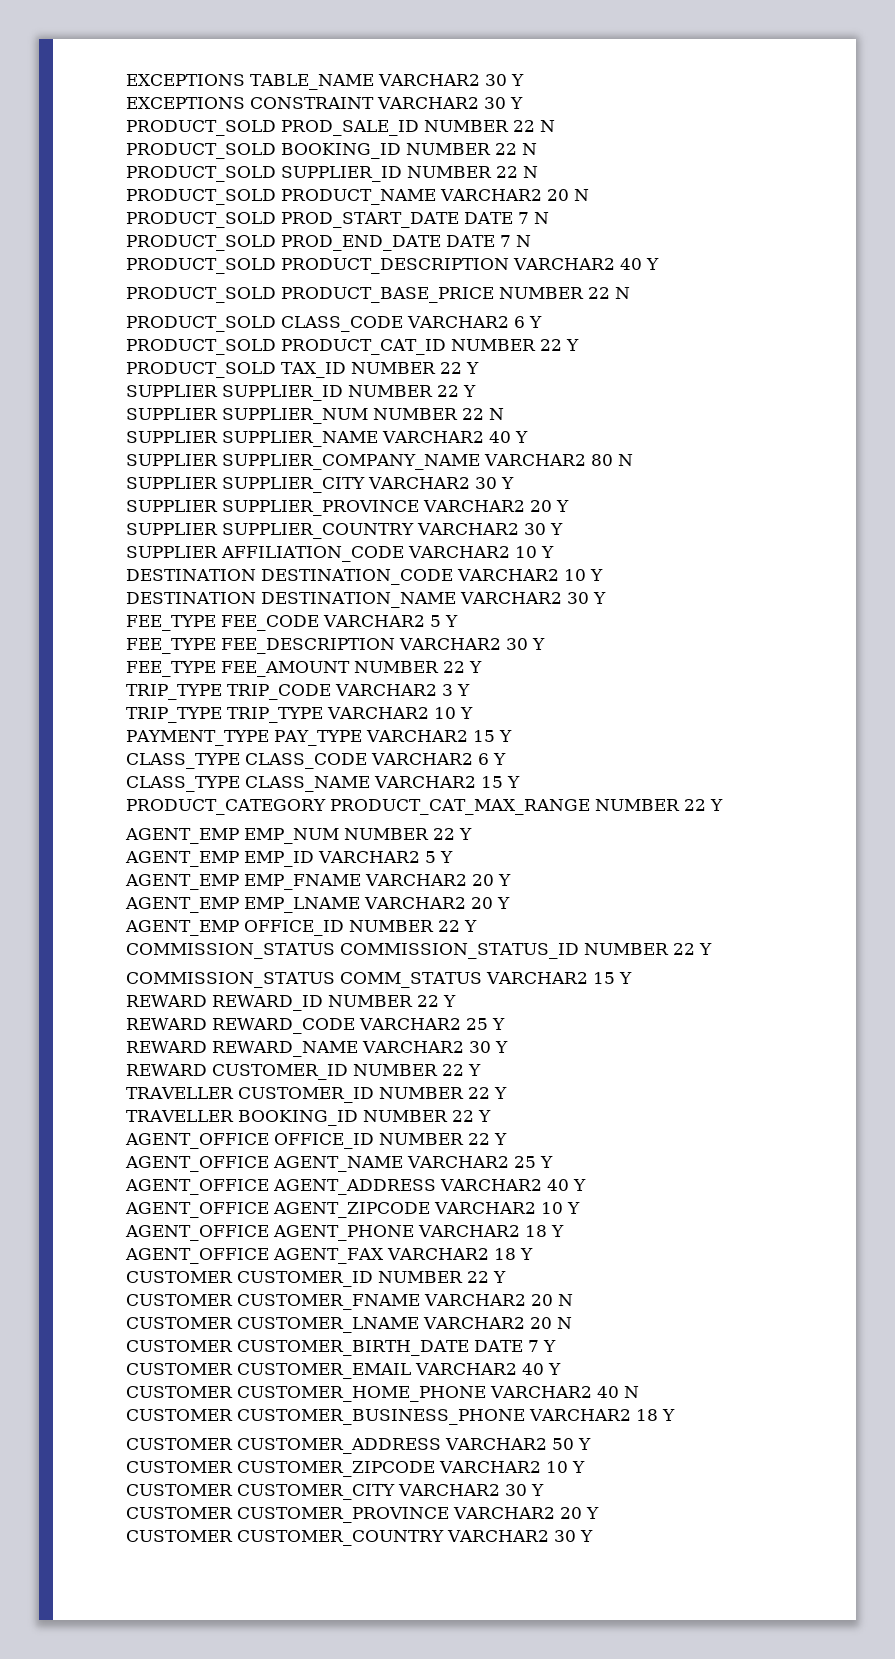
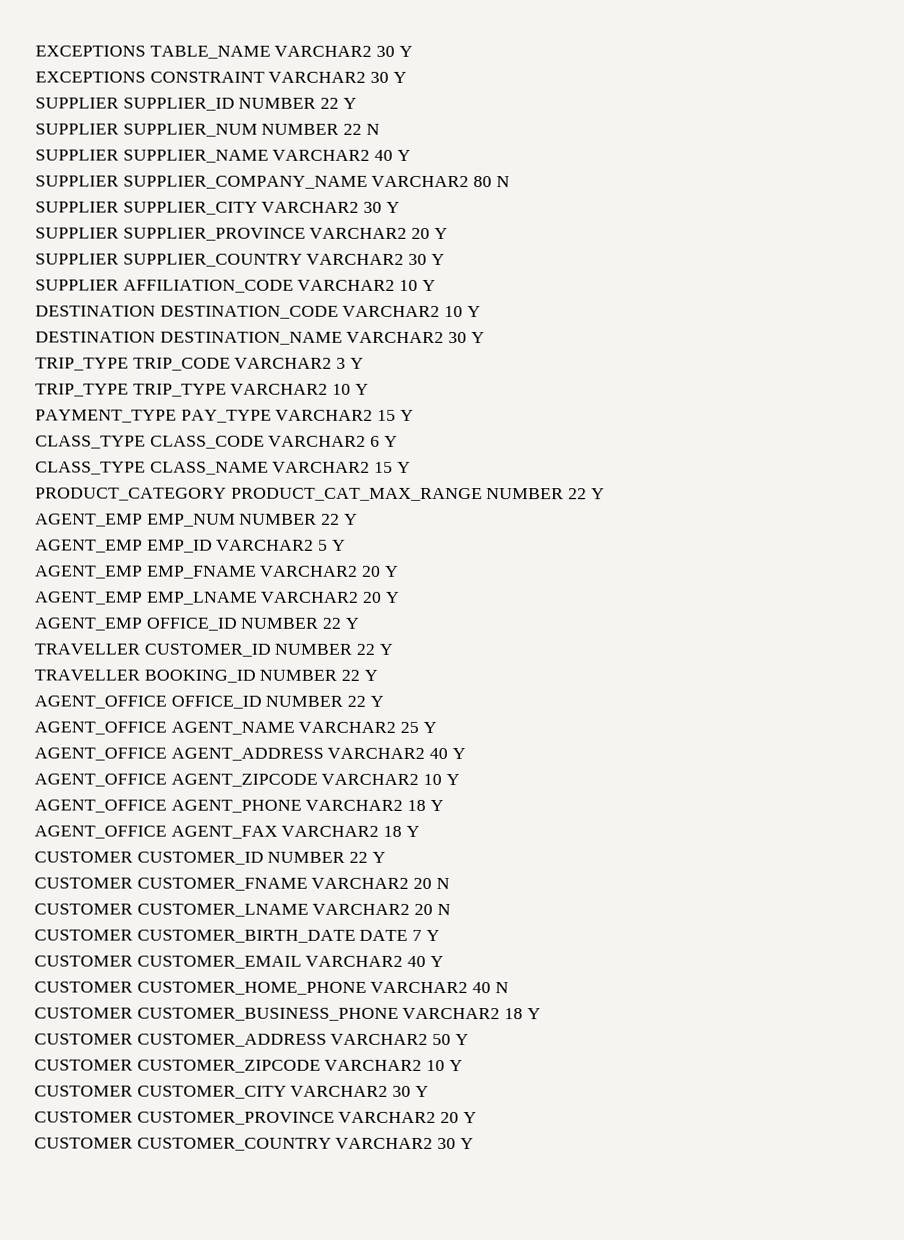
- PRODUCT_SOLD PROD_SALE_ID NUMBER 22 N
- PRODUCT_SOLD BOOKING_ID NUMBER 22 N
- PRODUCT_SOLD SUPPLIER_ID NUMBER 22 N
- PRODUCT_SOLD PRODUCT_NAME VARCHAR2 20 N
- PRODUCT_SOLD PROD_START_DATE DATE 7 N
- PRODUCT_SOLD PROD_END_DATE DATE 7 N
- PRODUCT_SOLD PRODUCT_DESCRIPTION VARCHAR2 40 Y
- PRODUCT_SOLD PRODUCT_BASE_PRICE NUMBER 22 N
- PRODUCT_SOLD CLASS_CODE VARCHAR2 6 Y
- PRODUCT_SOLD PRODUCT_CAT_ID NUMBER 22 Y
- PRODUCT_SOLD TAX_ID NUMBER 22 Y
- FEE_TYPE FEE_CODE VARCHAR2 5 Y
- FEE_TYPE FEE_DESCRIPTION VARCHAR2 30 Y
- FEE_TYPE FEE_AMOUNT NUMBER 22 Y
- COMMISSION_STATUS COMMISSION_STATUS_ID NUMBER 22 Y
- COMMISSION_STATUS COMM_STATUS VARCHAR2 15 Y
- REWARD REWARD_ID NUMBER 22 Y
- REWARD REWARD_CODE VARCHAR2 25 Y
- REWARD REWARD_NAME VARCHAR2 30 Y
- REWARD CUSTOMER_ID NUMBER 22 Y

